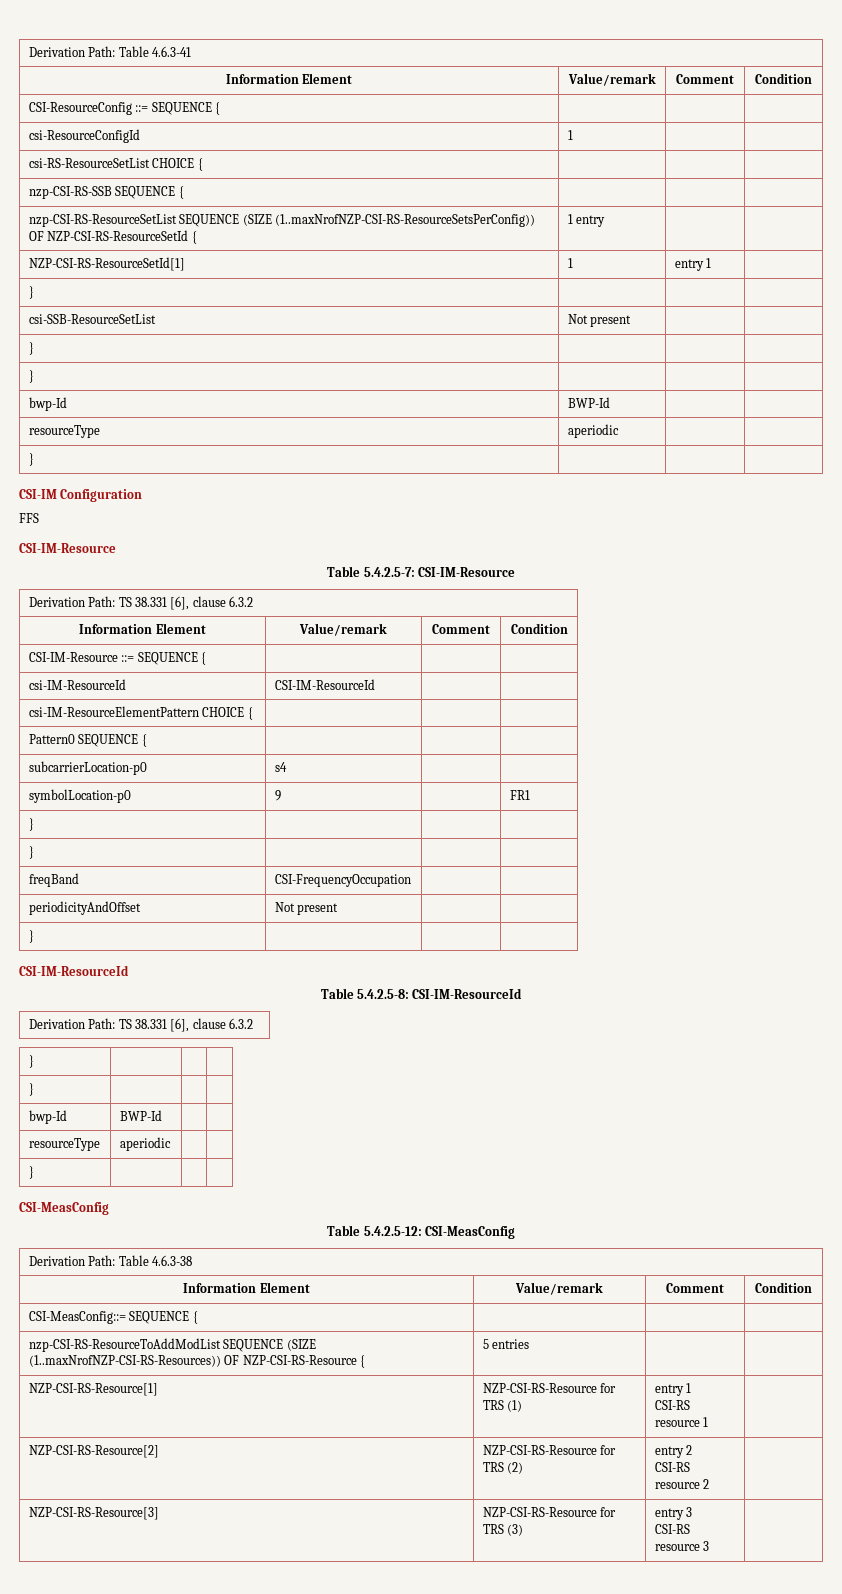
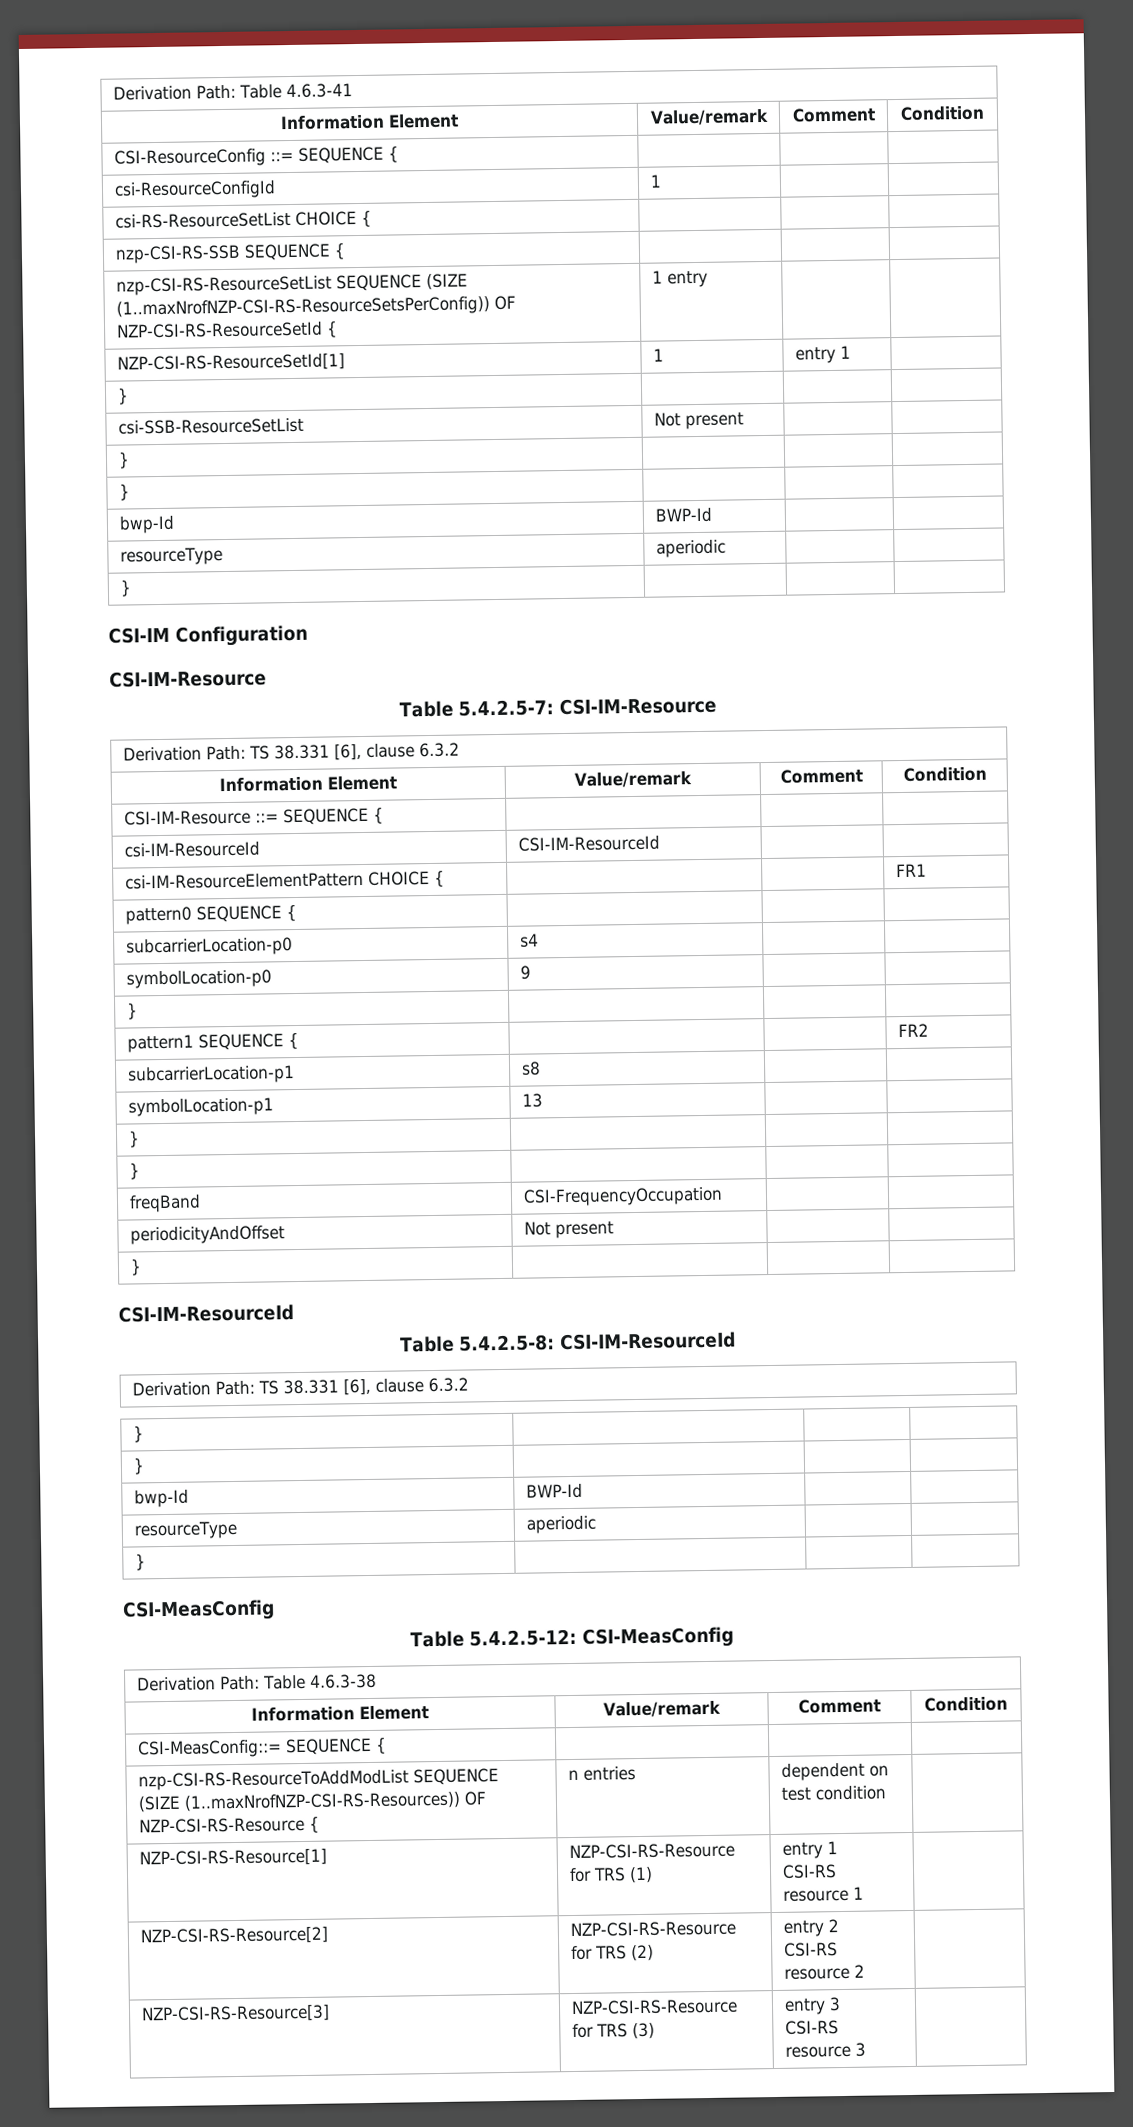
- FFS
- csi-IM-ResourceElementPattern CHOICE { | | |
- Pattern0 SEQUENCE { | | |
+ csi-IM-ResourceElementPattern CHOICE { | | | FR1
+ pattern0 SEQUENCE { | | |
- symbolLocation-p0 | 9 | | FR1
+ symbolLocation-p0 | 9 | |
+ } | | |
+ pattern1 SEQUENCE { | | | FR2
+ subcarrierLocation-p1 | s8 | |
+ symbolLocation-p1 | 13 | |
- nzp-CSI-RS-ResourceToAddModList SEQUENCE (SIZE (1..maxNrofNZP-CSI-RS-Resources)) OF NZP-CSI-RS-Resource { | 5 entries | |
+ nzp-CSI-RS-ResourceToAddModList SEQUENCE (SIZE (1..maxNrofNZP-CSI-RS-Resources)) OF NZP-CSI-RS-Resource { | n entries | dependent on test condition |

